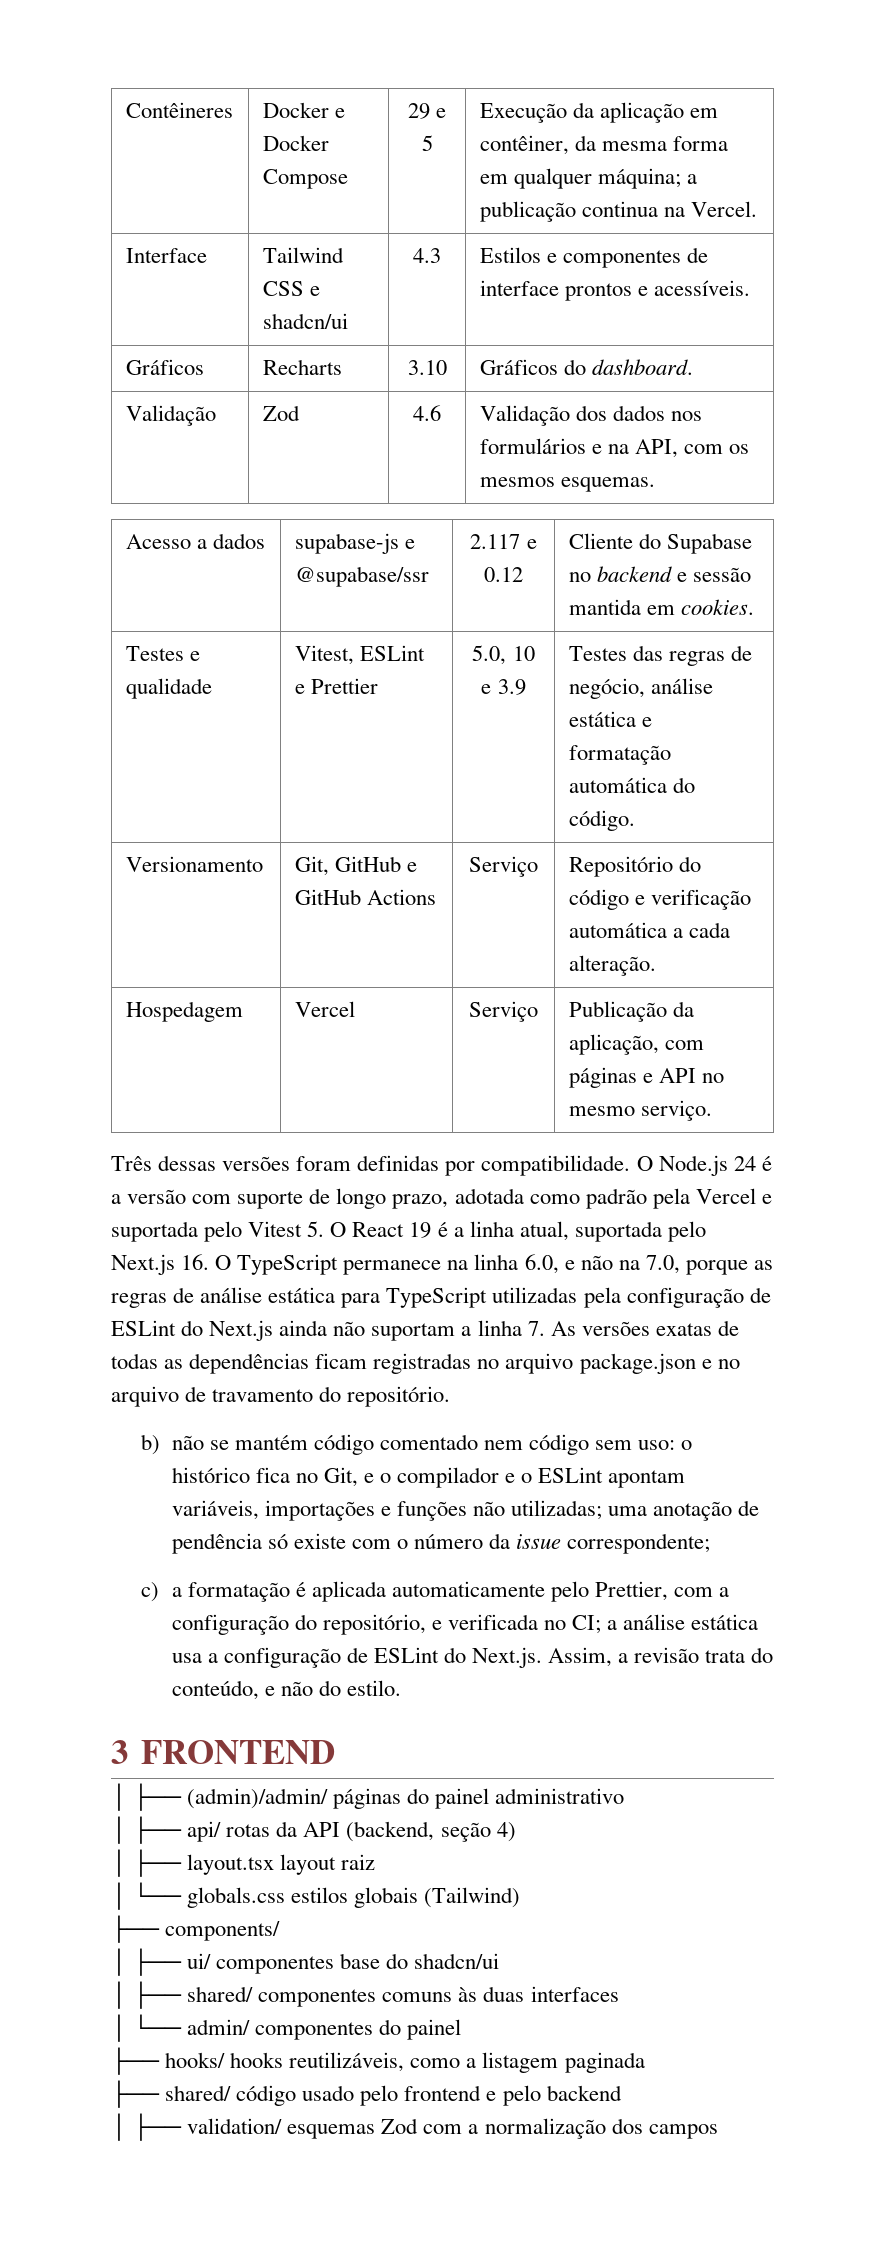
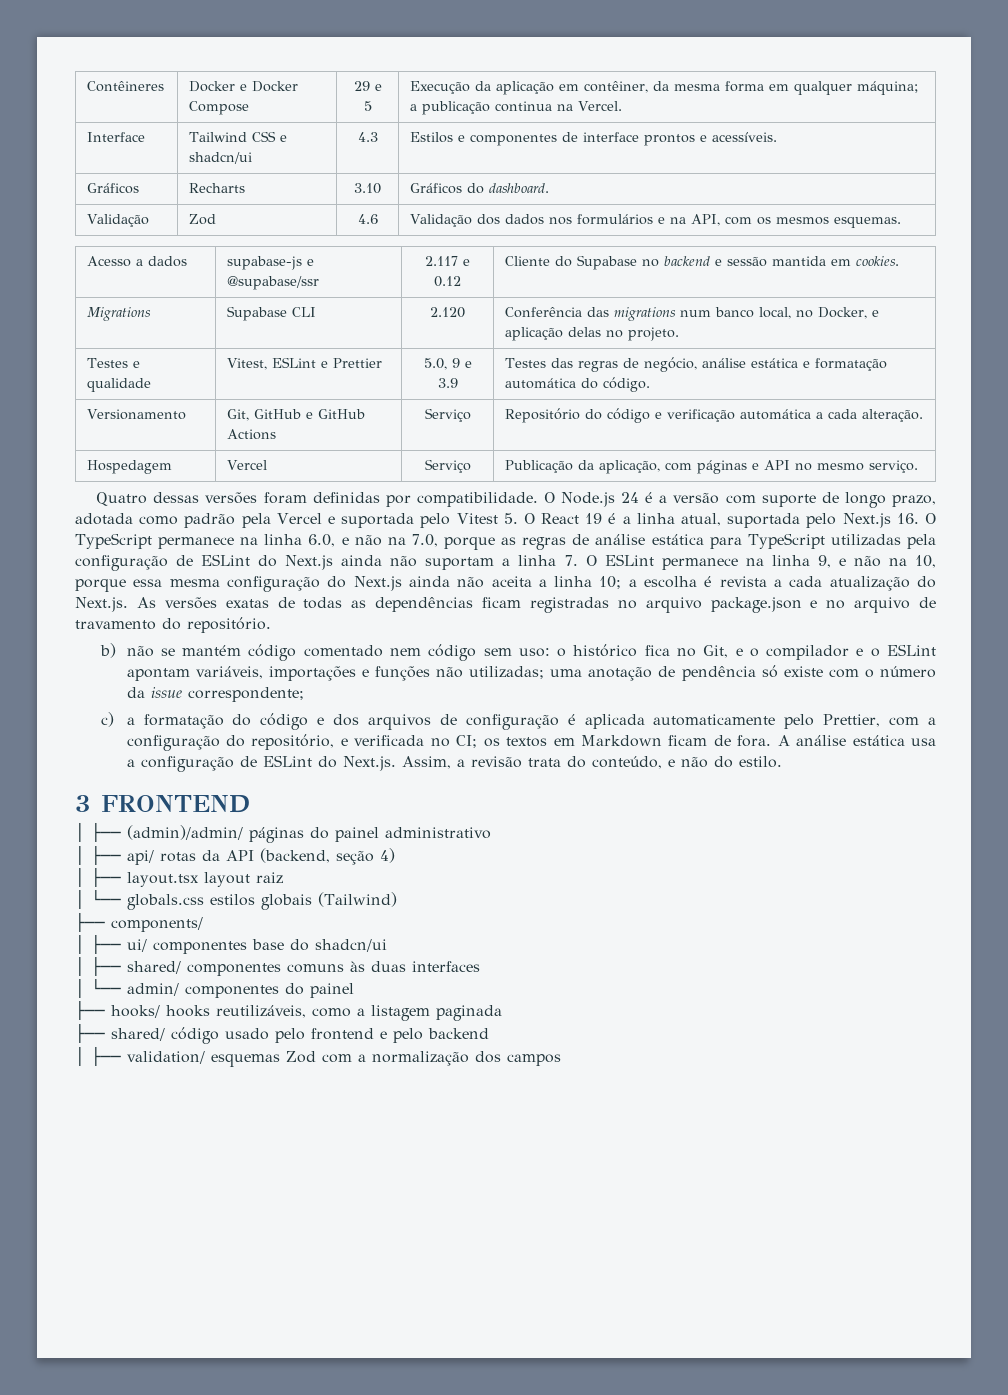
+ Migrations | Supabase CLI | 2.120 | Conferência das migrations num banco local, no Docker, e aplicação delas no projeto.
- Testes e qualidade | Vitest, ESLint e Prettier | 5.0, 10 e 3.9 | Testes das regras de negócio, análise estática e formatação automática do código.
+ Testes e qualidade | Vitest, ESLint e Prettier | 5.0, 9 e 3.9 | Testes das regras de negócio, análise estática e formatação automática do código.
- Três dessas versões foram definidas por compatibilidade.
+ Quatro dessas versões foram definidas por compatibilidade.
- O Node.js 24 é a versão com suporte de longo prazo, adotada como padrão pela Vercel e suportada pelo Vitest 5. O React 19 é a linha atual, suportada pelo Next.js 16. O TypeScript permanece na linha 6.0, e não na 7.0, porque as regras de análise estática para TypeScript utilizadas pela configuração de ESLint do Next.js ainda não suportam a linha 7. As versões exatas de todas as dependências ficam registradas no arquivo package.json e no arquivo de travamento do repositório.
+ O Node.js 24 é a versão com suporte de longo prazo, adotada como padrão pela Vercel e suportada pelo Vitest 5. O React 19 é a linha atual, suportada pelo Next.js 16. O TypeScript permanece na linha 6.0, e não na 7.0, porque as regras de análise estática para TypeScript utilizadas pela configuração de ESLint do Next.js ainda não suportam a linha 7. O ESLint permanece na linha 9, e não na 10, porque essa mesma configuração do Next.js ainda não aceita a linha 10; a escolha é revista a cada atualização do Next.js. As versões exatas de todas as dependências ficam registradas no arquivo package.json e no arquivo de travamento do repositório.
- c) a formatação é aplicada automaticamente pelo Prettier, com a configuração do repositório, e verificada no CI; a análise estática usa a configuração de ESLint do Next.js. Assim, a revisão trata do conteúdo, e não do estilo.
+ c) a formatação do código e dos arquivos de configuração é aplicada automaticamente pelo Prettier, com a configuração do repositório, e verificada no CI; os textos em Markdown ficam de fora. A análise estática usa a configuração de ESLint do Next.js. Assim, a revisão trata do conteúdo, e não do estilo.

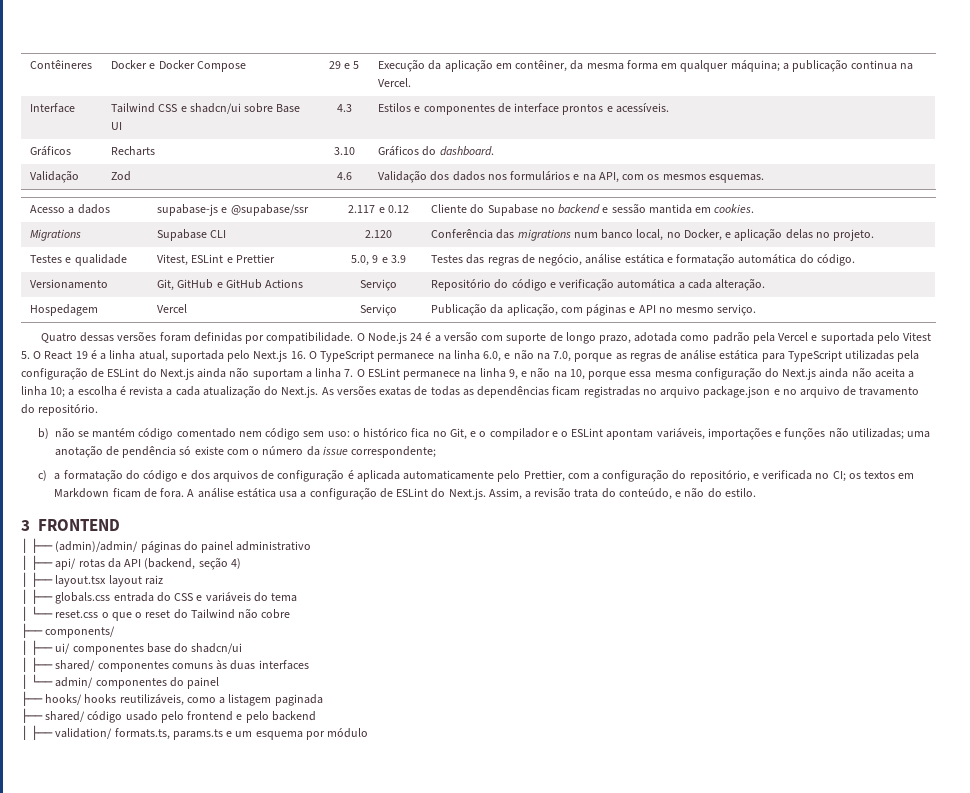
- Interface | Tailwind CSS e shadcn/ui | 4.3 | Estilos e componentes de interface prontos e acessíveis.
+ Interface | Tailwind CSS e shadcn/ui sobre Base UI | 4.3 | Estilos e componentes de interface prontos e acessíveis.
- │ └── globals.css estilos globais (Tailwind)
+ │ ├── globals.css entrada do CSS e variáveis do tema
+ │ └── reset.css o que o reset do Tailwind não cobre
- │ ├── validation/ esquemas Zod com a normalização dos campos
+ │ ├── validation/ formats.ts, params.ts e um esquema por módulo

